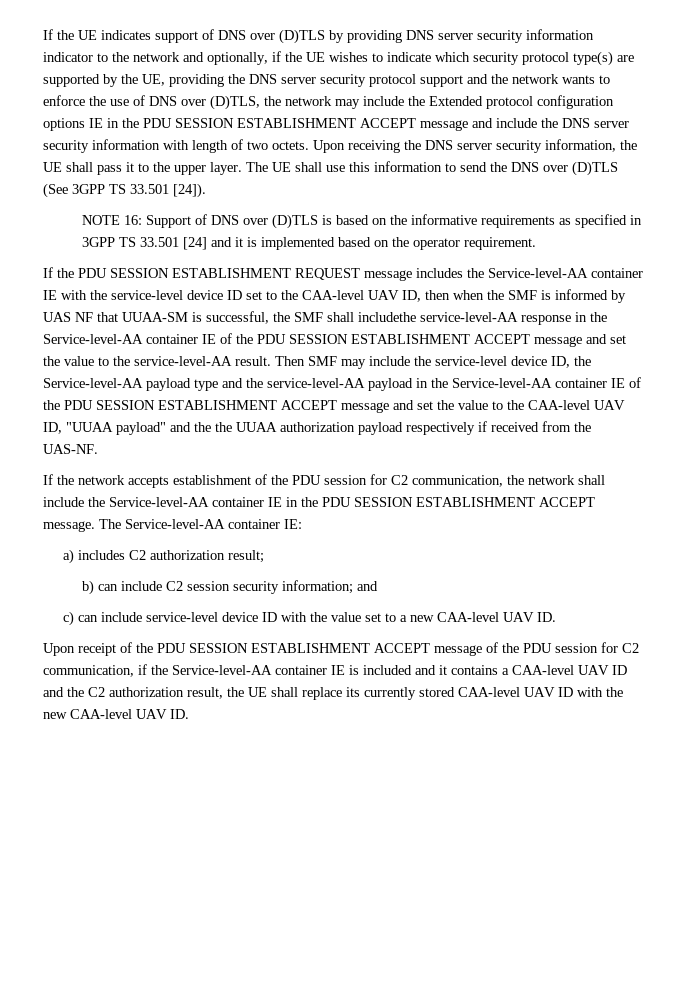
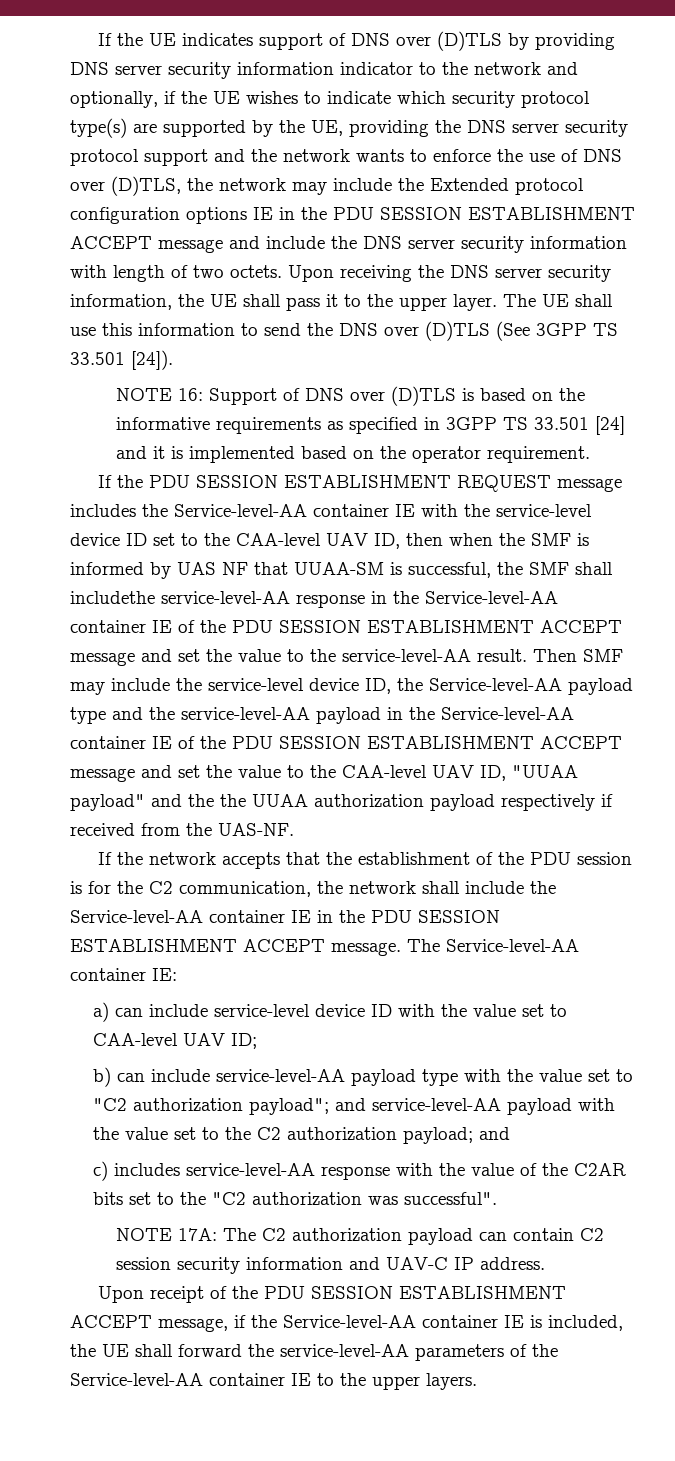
- If the network accepts establishment of the PDU session for C2 communication, the network shall include the Service-level-AA container IE in the PDU SESSION ESTABLISHMENT ACCEPT message.
+ If the network accepts that the establishment of the PDU session is for the C2 communication, the network shall include the Service-level-AA container IE in the PDU SESSION ESTABLISHMENT ACCEPT message.
- a) includes C2 authorization result;
- b) can include C2 session security information; and
- c) can include service-level device ID with the value set to a new CAA-level UAV ID.
+ a) can include service-level device ID with the value set to CAA-level UAV ID;
+ b) can include service-level-AA payload type with the value set to "C2 authorization payload"; and service-level-AA payload with the value set to the C2 authorization payload; and
+ c) includes service-level-AA response with the value of the C2AR bits set to the "C2 authorization was successful".
+ NOTE 17A: The C2 authorization payload can contain C2 session security information and UAV-C IP address.
- Upon receipt of the PDU SESSION ESTABLISHMENT ACCEPT message of the PDU session for C2 communication, if the Service-level-AA container IE is included and it contains a CAA-level UAV ID and the C2 authorization result, the UE shall replace its currently stored CAA-level UAV ID with the new CAA-level UAV ID.
+ Upon receipt of the PDU SESSION ESTABLISHMENT ACCEPT message, if the Service-level-AA container IE is included, the UE shall forward the service-level-AA parameters of the Service-level-AA container IE to the upper layers.

